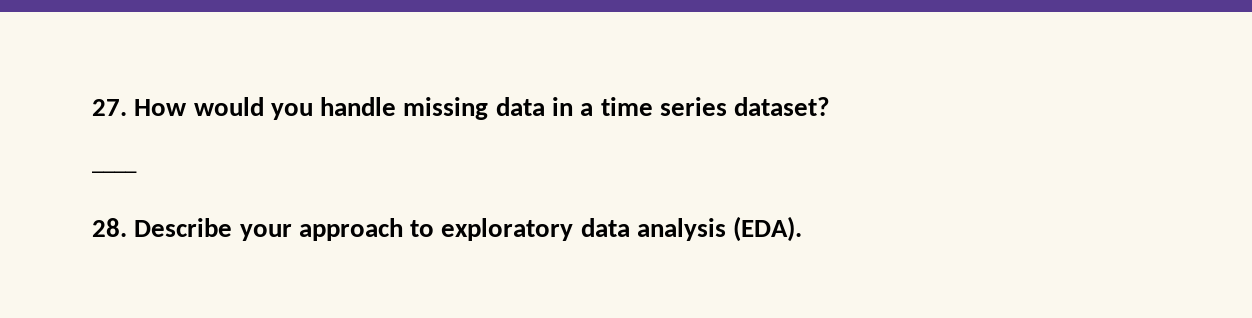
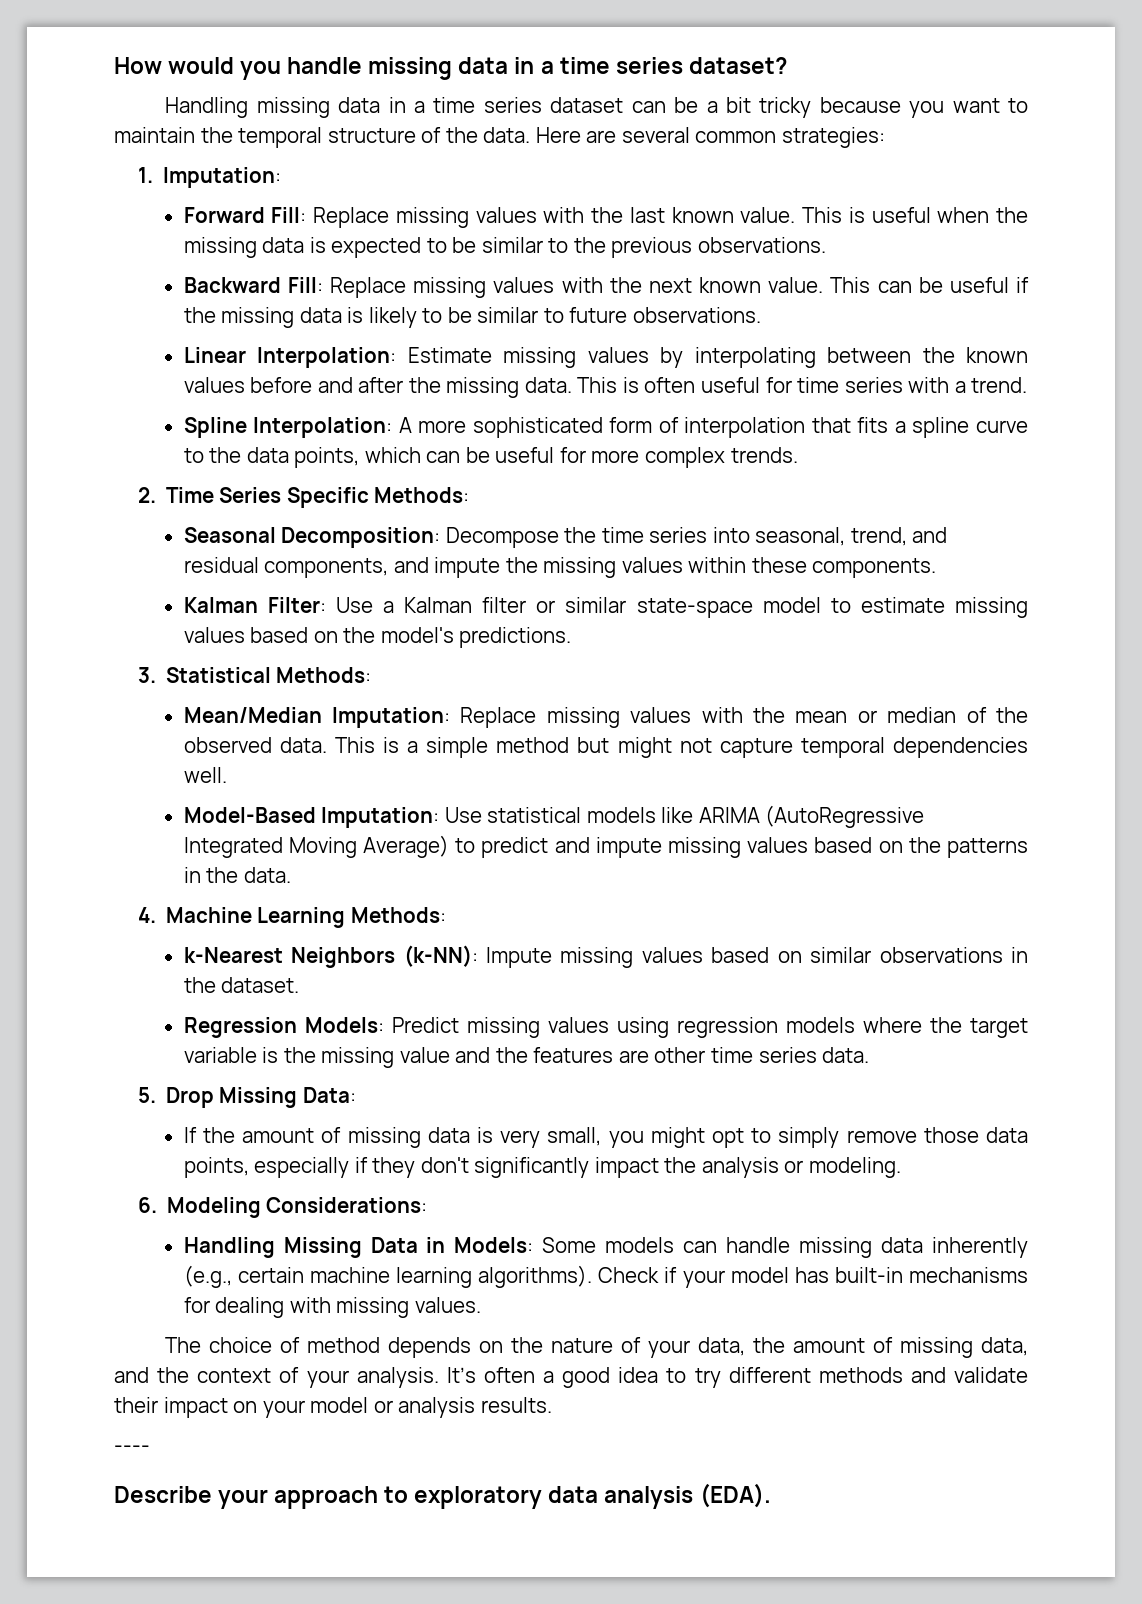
- 27. How would you handle missing data in a time series dataset?
+ How would you handle missing data in a time series dataset?
- ____
- 28. Describe your approach to exploratory data analysis (EDA).
+ Handling missing data in a time series dataset can be a bit tricky because you want to maintain the temporal structure of the data. Here are several common strategies:
+ 1. Imputation:
+ Forward Fill: Replace missing values with the last known value. This is useful when the missing data is expected to be similar to the previous observations.
+ Backward Fill: Replace missing values with the next known value. This can be useful if the missing data is likely to be similar to future observations.
+ Linear Interpolation: Estimate missing values by interpolating between the known values before and after the missing data. This is often useful for time series with a trend.
+ Spline Interpolation: A more sophisticated form of interpolation that fits a spline curve to the data points, which can be useful for more complex trends.
+ 2. Time Series Specific Methods:
+ Seasonal Decomposition: Decompose the time series into seasonal, trend, and residual components, and impute the missing values within these components.
+ Kalman Filter: Use a Kalman filter or similar state-space model to estimate missing values based on the model's predictions.
+ 3. Statistical Methods:
+ Mean/Median Imputation: Replace missing values with the mean or median of the observed data. This is a simple method but might not capture temporal dependencies well.
+ Model-Based Imputation: Use statistical models like ARIMA (AutoRegressive Integrated Moving Average) to predict and impute missing values based on the patterns in the data.
+ 4. Machine Learning Methods:
+ k-Nearest Neighbors (k-NN): Impute missing values based on similar observations in the dataset.
+ Regression Models: Predict missing values using regression models where the target variable is the missing value and the features are other time series data.
+ 5. Drop Missing Data:
+ If the amount of missing data is very small, you might opt to simply remove those data points, especially if they don't significantly impact the analysis or modeling.
+ 6. Modeling Considerations:
+ Handling Missing Data in Models: Some models can handle missing data inherently (e.g., certain machine learning algorithms). Check if your model has built-in mechanisms for dealing with missing values.
+ The choice of method depends on the nature of your data, the amount of missing data, and the context of your analysis. It’s often a good idea to try different methods and validate their impact on your model or analysis results.
+ ----
+ Describe your approach to exploratory data analysis (EDA).

